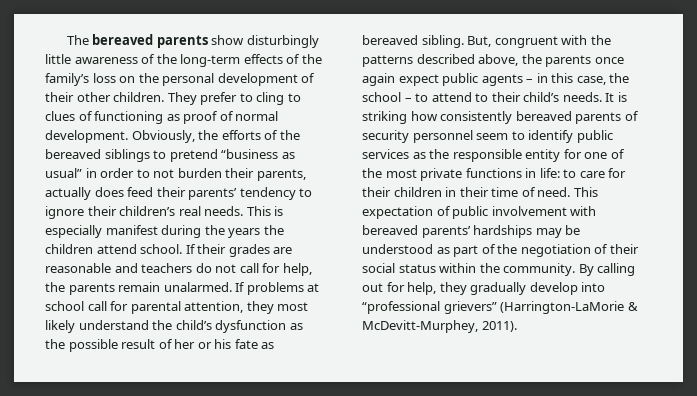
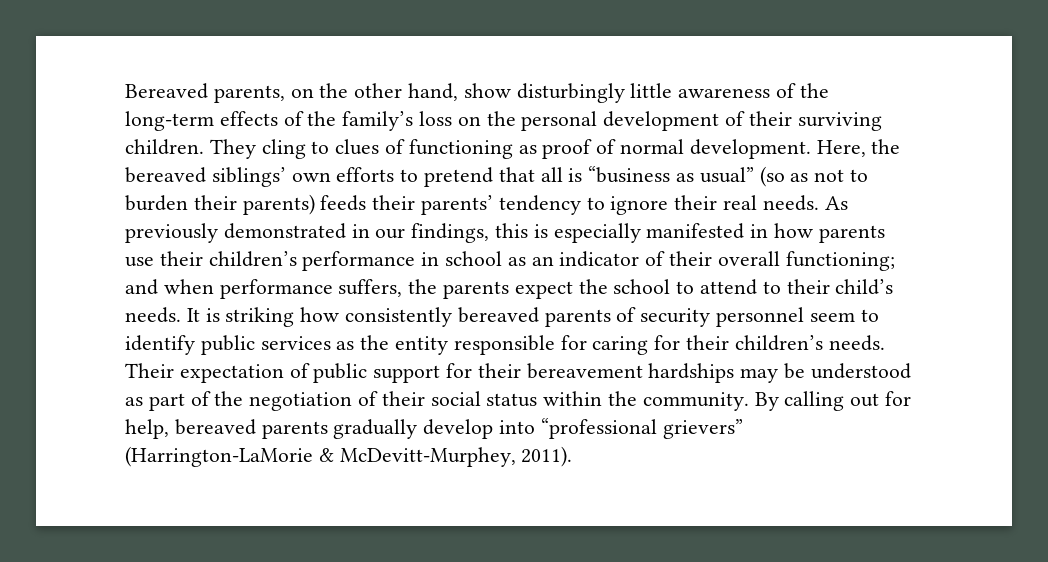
- The bereaved parents show disturbingly little awareness of the long-term effects of the family’s loss on the personal development of their other children.
+ Bereaved parents, on the other hand, show disturbingly little awareness of the long-term effects of the family’s loss on the personal development of their surviving children.
- They prefer to cling to clues of functioning as proof of normal development.
+ They cling to clues of functioning as proof of normal development.
- Obviously, the efforts of the bereaved siblings to pretend “business as usual” in order to not burden their parents, actually does feed their parents’ tendency to ignore their children’s real needs.
+ Here, the bereaved siblings’ own efforts to pretend that all is “business as usual” (so as not to burden their parents) feeds their parents’ tendency to ignore their real needs.
- This is especially manifest during the years the children attend school. If their grades are reasonable and teachers do not call for help, the parents remain unalarmed. If problems at school call for parental attention, they most likely understand the child’s dysfunction as the possible result of her or his fate as bereaved sibling. But, congruent with the patterns described above, the parents once again expect public agents – in this case, the school – to attend to their child’s needs.
+ As previously demonstrated in our findings, this is especially manifested in how parents use their children’s performance in school as an indicator of their overall functioning; and when performance suffers, the parents expect the school to attend to their child’s needs.
- It is striking how consistently bereaved parents of security personnel seem to identify public services as the responsible entity for one of the most private functions in life: to care for their children in their time of need. This expectation of public involvement with bereaved parents’ hardships may be understood as part of the negotiation of their social status within the community.
+ It is striking how consistently bereaved parents of security personnel seem to identify public services as the entity responsible for caring for their children’s needs. Their expectation of public support for their bereavement hardships may be understood as part of the negotiation of their social status within the community.
- By calling out for help, they gradually develop into “professional grievers” (Harrington-LaMorie & McDevitt-Murphey, 2011).
+ By calling out for help, bereaved parents gradually develop into “professional grievers” (Harrington-LaMorie & McDevitt-Murphey, 2011).

